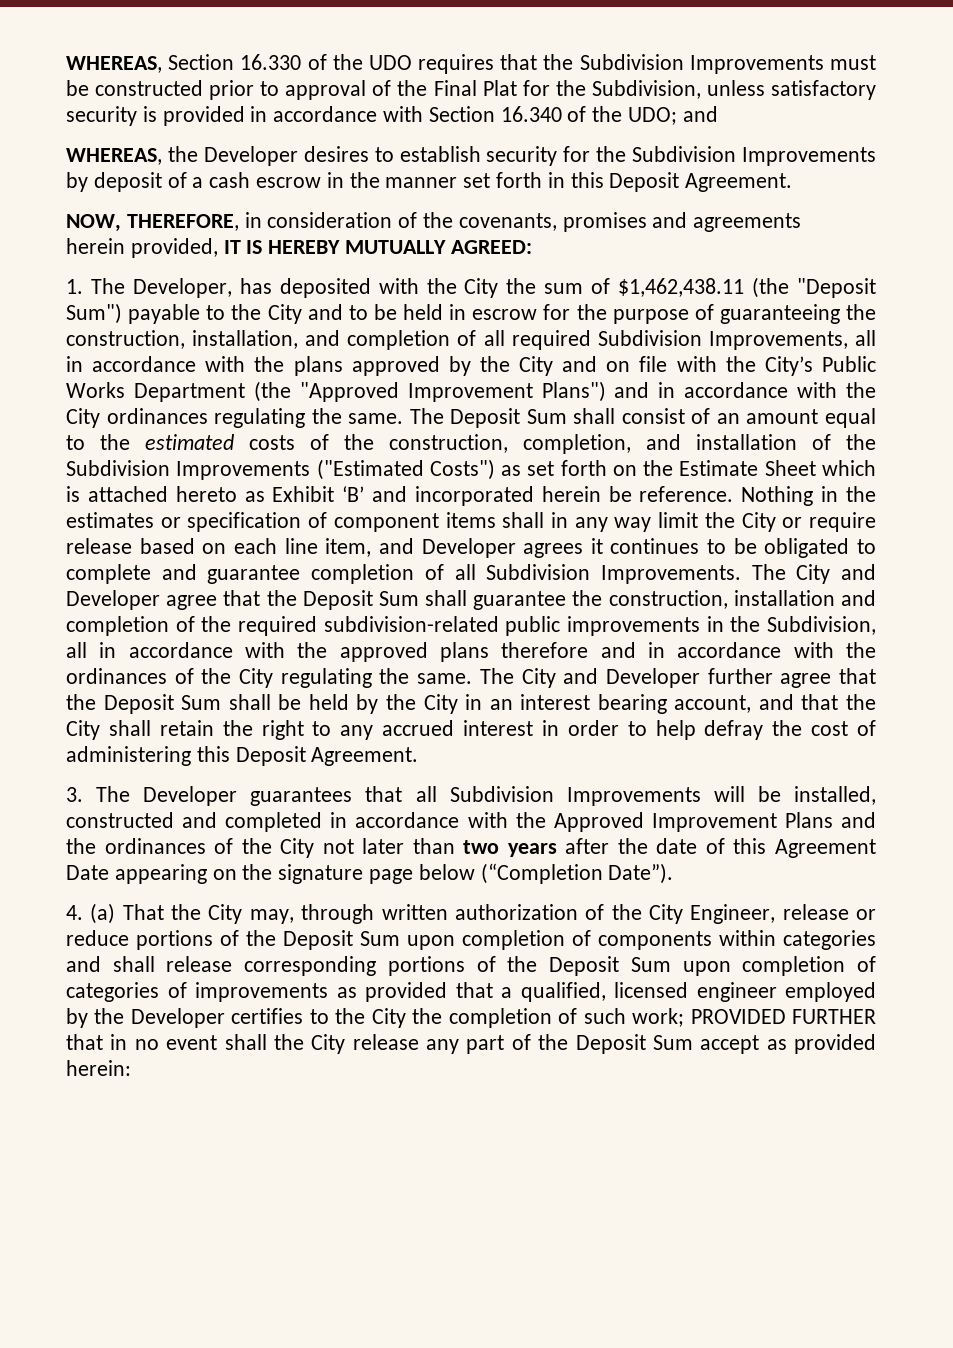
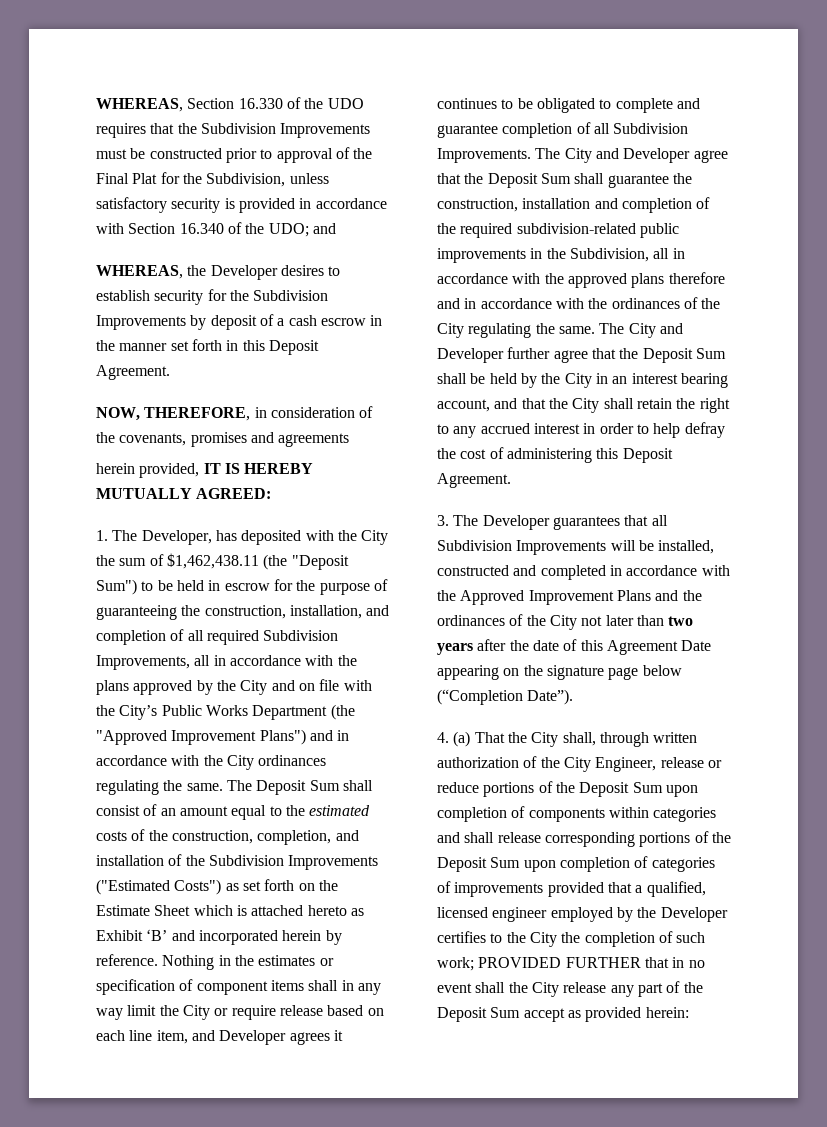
- 1. The Developer, has deposited with the City the sum of $1,462,438.11 (the "Deposit Sum") payable to the City and to be held in escrow for the purpose of guaranteeing the construction, installation, and completion of all required Subdivision Improvements, all in accordance with the plans approved by the City and on file with the City’s Public Works Department (the "Approved Improvement Plans") and in accordance with the City ordinances regulating the same.
+ 1. The Developer, has deposited with the City the sum of $1,462,438.11 (the "Deposit Sum") to be held in escrow for the purpose of guaranteeing the construction, installation, and completion of all required Subdivision Improvements, all in accordance with the plans approved by the City and on file with the City’s Public Works Department (the "Approved Improvement Plans") and in accordance with the City ordinances regulating the same.
- The Deposit Sum shall consist of an amount equal to the estimated costs of the construction, completion, and installation of the Subdivision Improvements ("Estimated Costs") as set forth on the Estimate Sheet which is attached hereto as Exhibit ‘B’ and incorporated herein be reference.
+ The Deposit Sum shall consist of an amount equal to the estimated costs of the construction, completion, and installation of the Subdivision Improvements ("Estimated Costs") as set forth on the Estimate Sheet which is attached hereto as Exhibit ‘B’ and incorporated herein by reference.
- 4. (a) That the City may, through written authorization of the City Engineer, release or reduce portions of the Deposit Sum upon completion of components within categories and shall release corresponding portions of the Deposit Sum upon completion of categories of improvements as provided that a qualified, licensed engineer employed by the Developer certifies to the City the completion of such work;
+ 4. (a) That the City shall, through written authorization of the City Engineer, release or reduce portions of the Deposit Sum upon completion of components within categories and shall release corresponding portions of the Deposit Sum upon completion of categories of improvements provided that a qualified, licensed engineer employed by the Developer certifies to the City the completion of such work;

